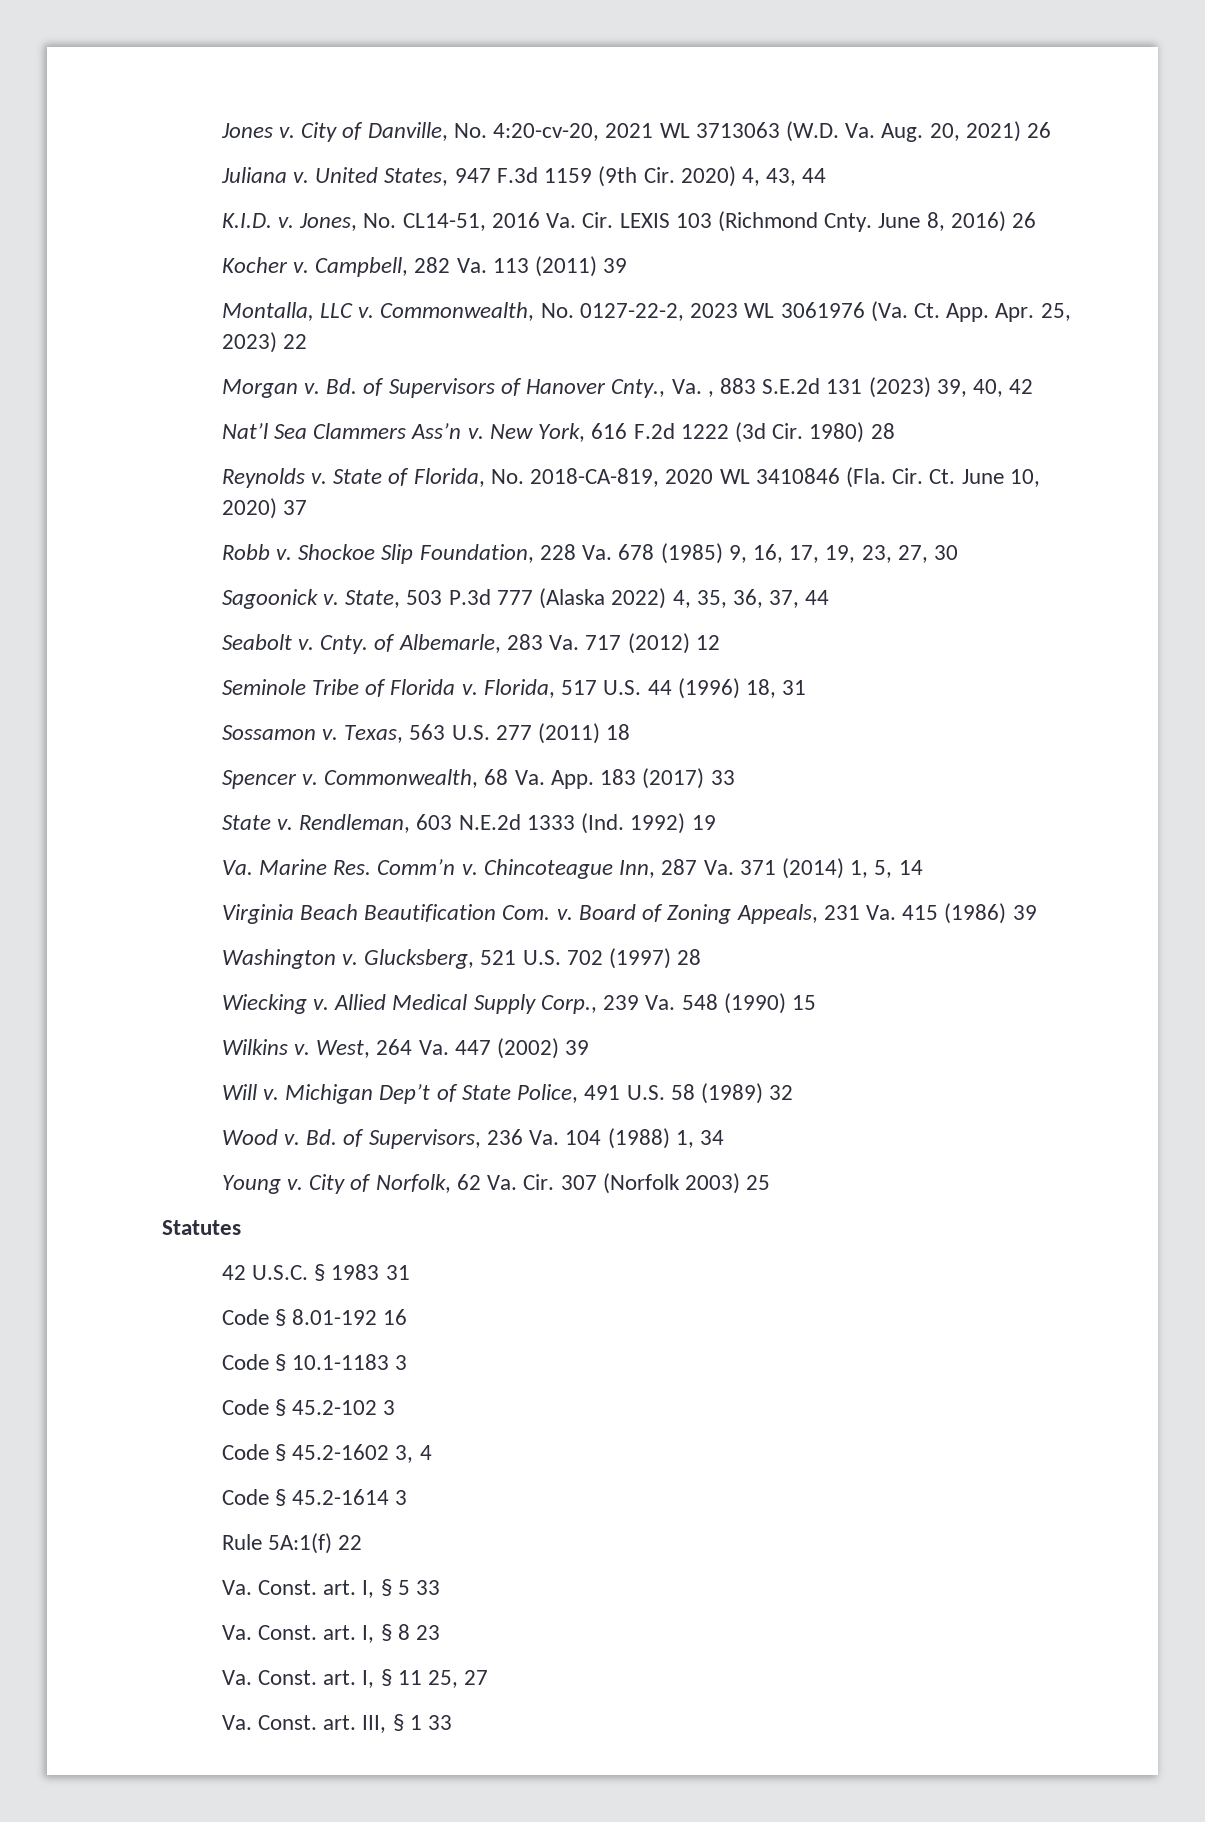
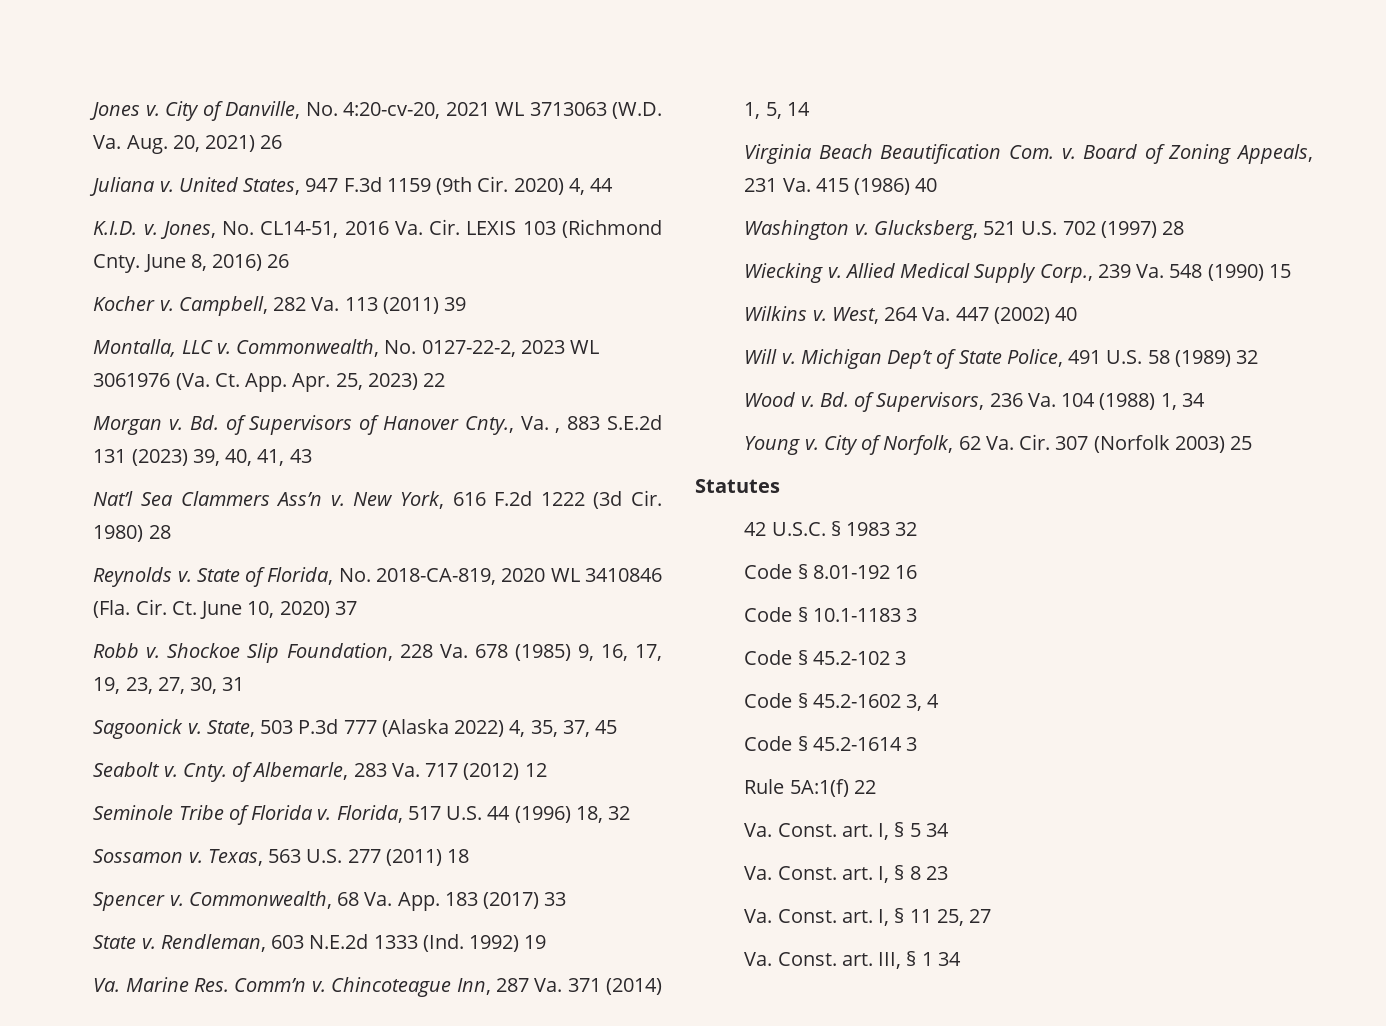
- United States, 947 F.3d 1159 (9th Cir. 2020) 4, 43, 44
+ United States, 947 F.3d 1159 (9th Cir. 2020) 4, 44
- Bd. of Supervisors of Hanover Cnty., Va. , 883 S.E.2d 131 (2023) 39, 40, 42
+ Bd. of Supervisors of Hanover Cnty., Va. , 883 S.E.2d 131 (2023) 39, 40, 41, 43
- Shockoe Slip Foundation, 228 Va. 678 (1985) 9, 16, 17, 19, 23, 27, 30
+ Shockoe Slip Foundation, 228 Va. 678 (1985) 9, 16, 17, 19, 23, 27, 30, 31
- State, 503 P.3d 777 (Alaska 2022) 4, 35, 36, 37, 44
+ State, 503 P.3d 777 (Alaska 2022) 4, 35, 37, 45
- Florida, 517 U.S. 44 (1996) 18, 31
+ Florida, 517 U.S. 44 (1996) 18, 32
- Board of Zoning Appeals, 231 Va. 415 (1986) 39
+ Board of Zoning Appeals, 231 Va. 415 (1986) 40
- West, 264 Va. 447 (2002) 39
+ West, 264 Va. 447 (2002) 40
- 42 U.S.C. § 1983 31
+ 42 U.S.C. § 1983 32
- Va. Const. art. I, § 5 33
+ Va. Const. art. I, § 5 34
- Va. Const. art. III, § 1 33
+ Va. Const. art. III, § 1 34

